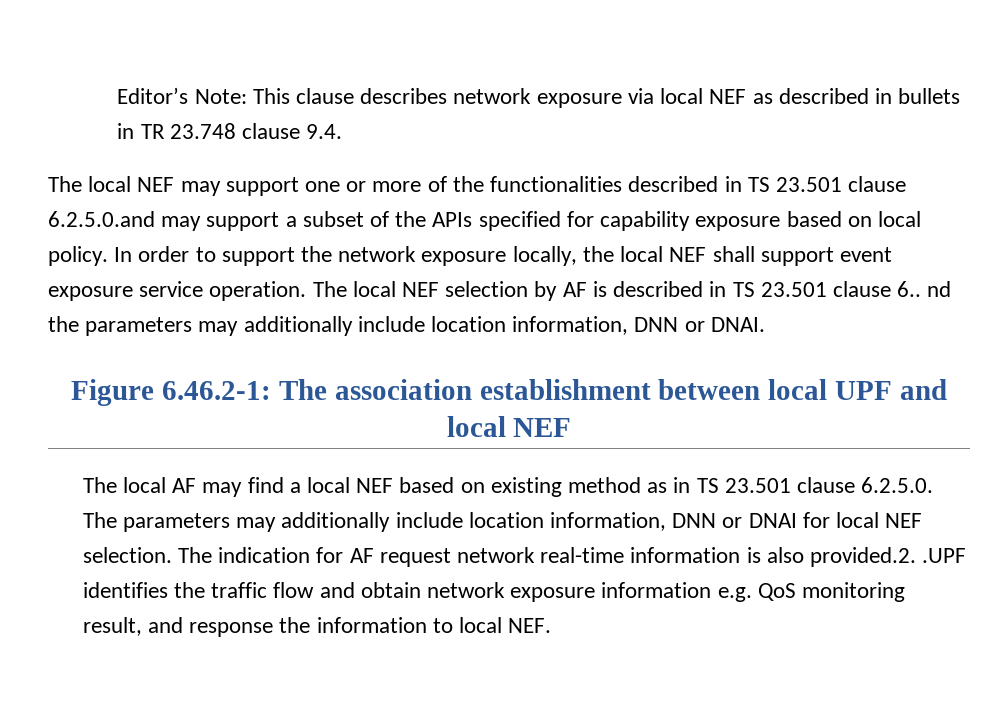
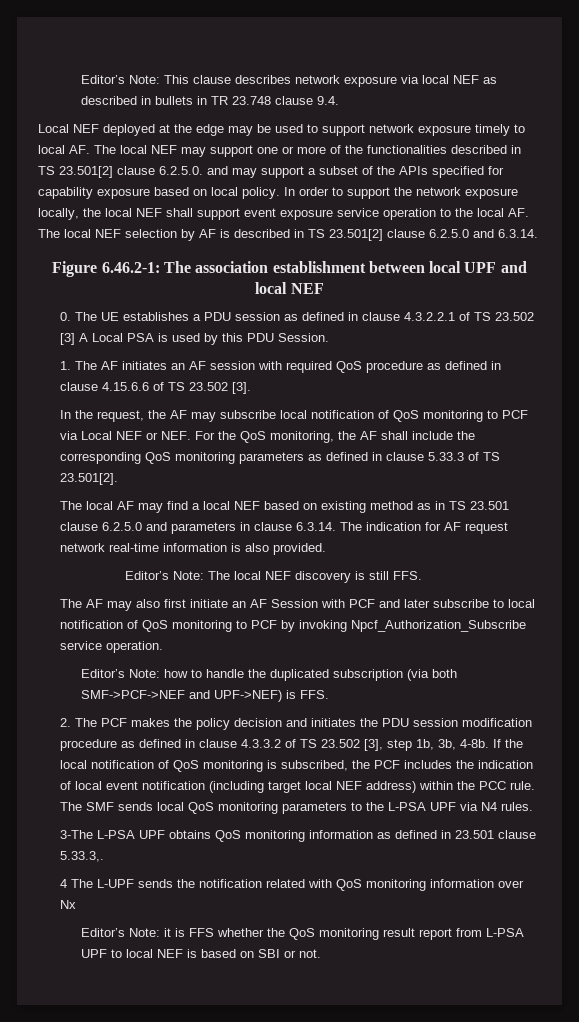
- The local NEF may support one or more of the functionalities described in TS 23.501 clause 6.2.5.0.and may support a subset of the APIs specified for capability exposure based on local policy.
+ Local NEF deployed at the edge may be used to support network exposure timely to local AF. The local NEF may support one or more of the functionalities described in TS 23.501[2] clause 6.2.5.0. and may support a subset of the APIs specified for capability exposure based on local policy.
- In order to support the network exposure locally, the local NEF shall support event exposure service operation. The local NEF selection by AF is described in TS 23.501 clause 6.. nd the parameters may additionally include location information, DNN or DNAI.
+ In order to support the network exposure locally, the local NEF shall support event exposure service operation to the local AF. The local NEF selection by AF is described in TS 23.501[2] clause 6.2.5.0 and 6.3.14.
+ 0. The UE establishes a PDU session as defined in clause 4.3.2.2.1 of TS 23.502 [3] A Local PSA is used by this PDU Session.
+ 1. The AF initiates an AF session with required QoS procedure as defined in clause 4.15.6.6 of TS 23.502 [3].
+ In the request, the AF may subscribe local notification of QoS monitoring to PCF via Local NEF or NEF. For the QoS monitoring, the AF shall include the corresponding QoS monitoring parameters as defined in clause 5.33.3 of TS 23.501[2].
- The local AF may find a local NEF based on existing method as in TS 23.501 clause 6.2.5.0. The parameters may additionally include location information, DNN or DNAI for local NEF selection. The indication for AF request network real-time information is also provided.2. .UPF identifies the traffic flow and obtain network exposure information e.g. QoS monitoring result, and response the information to local NEF.
+ The local AF may find a local NEF based on existing method as in TS 23.501 clause 6.2.5.0 and parameters in clause 6.3.14. The indication for AF request network real-time information is also provided.
+ Editor’s Note: The local NEF discovery is still FFS.
+ The AF may also first initiate an AF Session with PCF and later subscribe to local notification of QoS monitoring to PCF by invoking Npcf_Authorization_Subscribe service operation.
+ Editor’s Note: how to handle the duplicated subscription (via both SMF->PCF->NEF and UPF->NEF) is FFS.
+ 2. The PCF makes the policy decision and initiates the PDU session modification procedure as defined in clause 4.3.3.2 of TS 23.502 [3], step 1b, 3b, 4-8b. If the local notification of QoS monitoring is subscribed, the PCF includes the indication of local event notification (including target local NEF address) within the PCC rule. The SMF sends local QoS monitoring parameters to the L-PSA UPF via N4 rules.
+ 3-The L-PSA UPF obtains QoS monitoring information as defined in 23.501 clause 5.33.3,.
+ 4 The L-UPF sends the notification related with QoS monitoring information over Nx
+ Editor’s Note: it is FFS whether the QoS monitoring result report from L-PSA UPF to local NEF is based on SBI or not.

